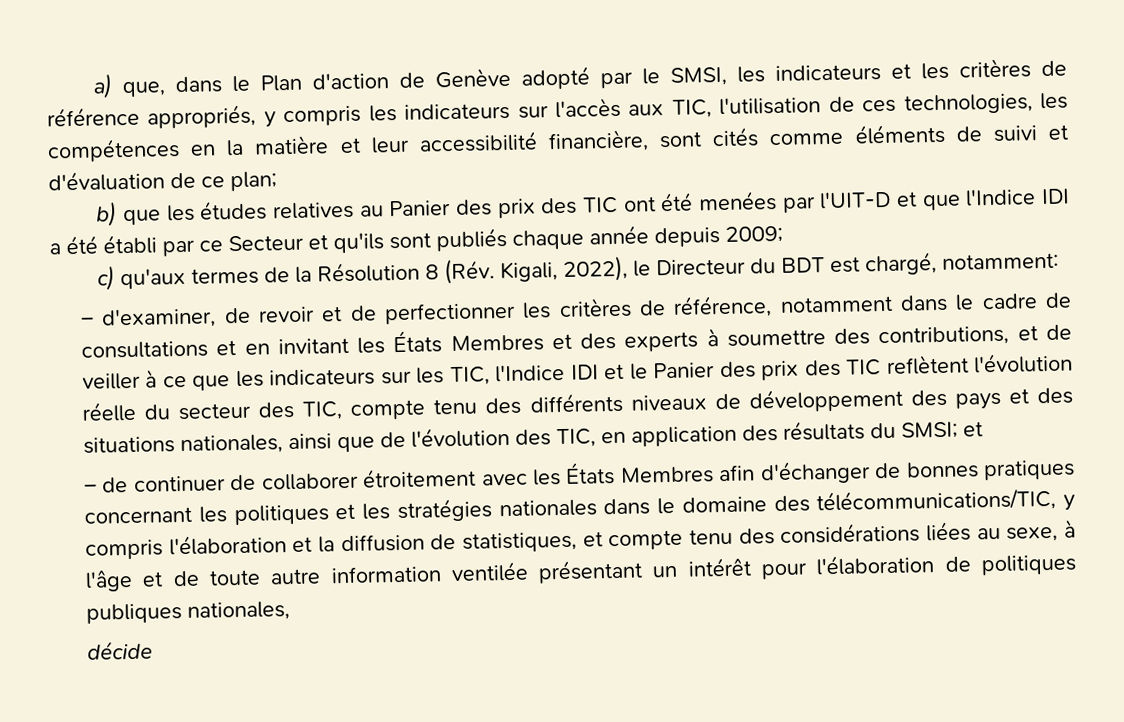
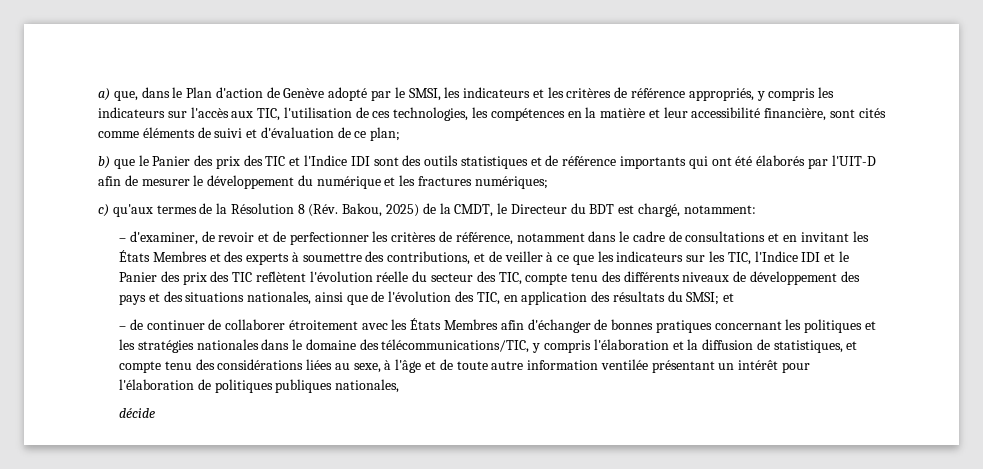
- b) que les études relatives au Panier des prix des TIC ont été menées par l'UIT-D et que l'Indice IDI a été établi par ce Secteur et qu'ils sont publiés chaque année depuis 2009;
+ b) que le Panier des prix des TIC et l'Indice IDI sont des outils statistiques et de référence importants qui ont été élaborés par l'UIT-D afin de mesurer le développement du numérique et les fractures numériques;
- c) qu'aux termes de la Résolution 8 (Rév. Kigali, 2022), le Directeur du BDT est chargé, notamment:
+ c) qu'aux termes de la Résolution 8 (Rév. Bakou, 2025) de la CMDT, le Directeur du BDT est chargé, notamment:

